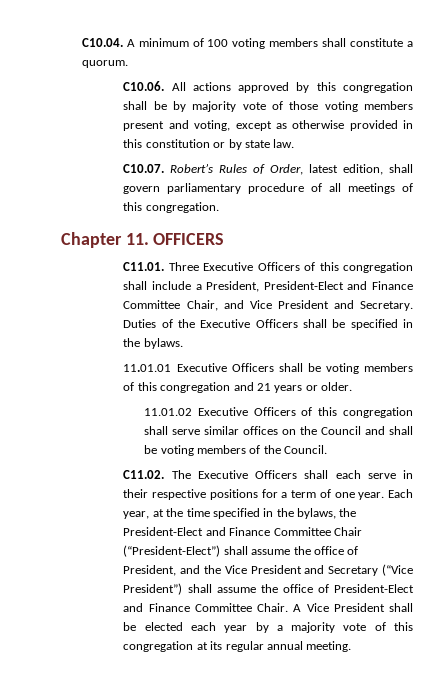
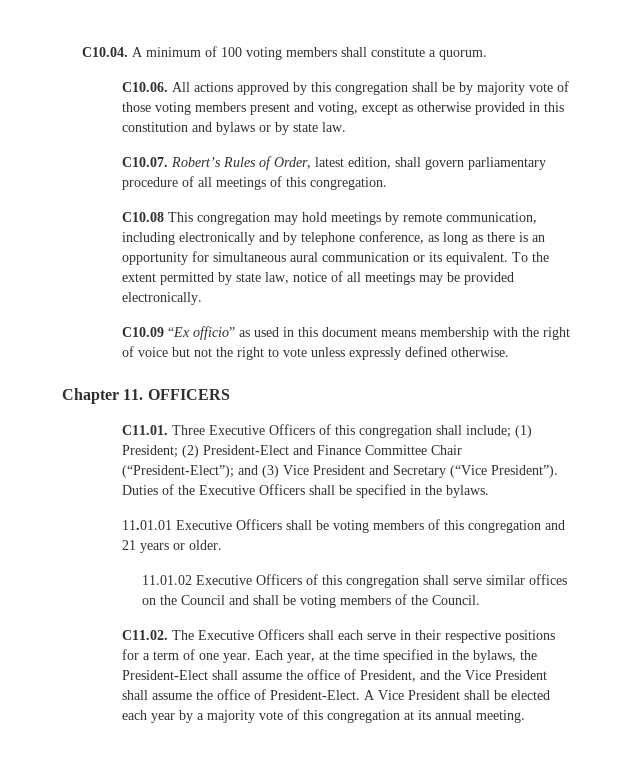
- C10.06. All actions approved by this congregation shall be by majority vote of those voting members present and voting, except as otherwise provided in this constitution or by state law.
+ C10.06. All actions approved by this congregation shall be by majority vote of those voting members present and voting, except as otherwise provided in this constitution and bylaws or by state law.
+ C10.08 This congregation may hold meetings by remote communication, including electronically and by telephone conference, as long as there is an opportunity for simultaneous aural communication or its equivalent. To the extent permitted by state law, notice of all meetings may be provided electronically.
+ C10.09 “Ex officio” as used in this document means membership with the right of voice but not the right to vote unless expressly defined otherwise.
- C11.01. Three Executive Officers of this congregation shall include a President, President-Elect and Finance Committee Chair, and Vice President and Secretary.
+ C11.01. Three Executive Officers of this congregation shall include; (1) President; (2) President-Elect and Finance Committee Chair (“President-Elect”); and (3) Vice President and Secretary (“Vice President”).
- Each year, at the time specified in the bylaws, the President-Elect and Finance Committee Chair (“President-Elect”) shall assume the office of President, and the Vice President and Secretary (“Vice President”) shall assume the office of President-Elect and Finance Committee Chair.
+ Each year, at the time specified in the bylaws, the President-Elect shall assume the office of President, and the Vice President shall assume the office of President-Elect.
- A Vice President shall be elected each year by a majority vote of this congregation at its regular annual meeting.
+ A Vice President shall be elected each year by a majority vote of this congregation at its annual meeting.

